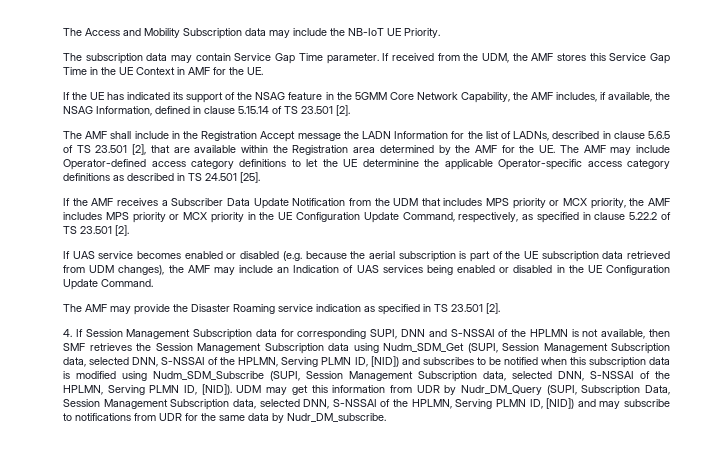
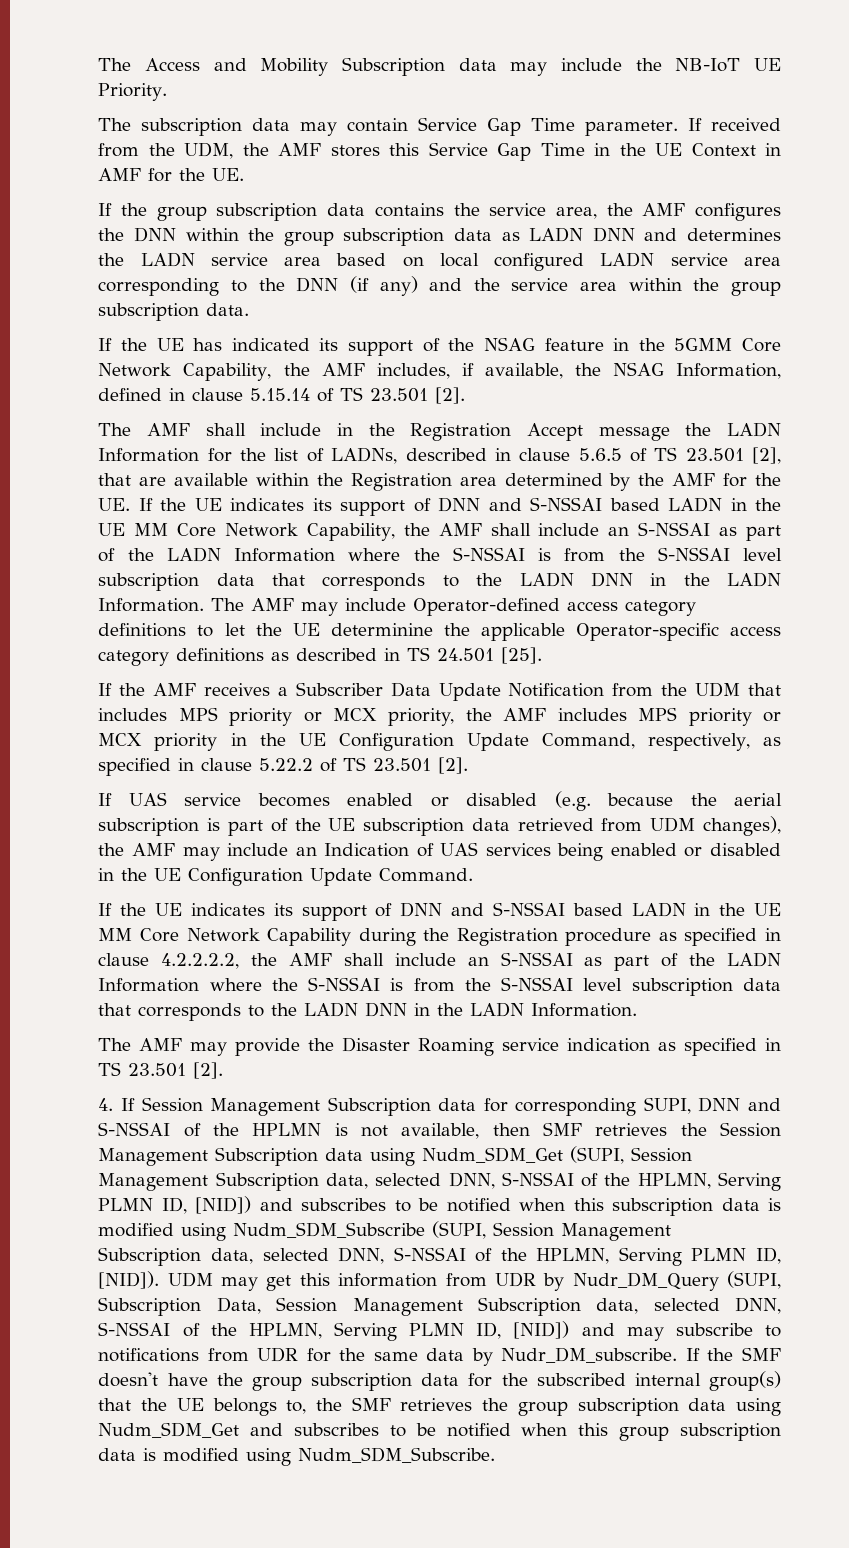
+ If the group subscription data contains the service area, the AMF configures the DNN within the group subscription data as LADN DNN and determines the LADN service area based on local configured LADN service area corresponding to the DNN (if any) and the service area within the group subscription data.
- The AMF shall include in the Registration Accept message the LADN Information for the list of LADNs, described in clause 5.6.5 of TS 23.501 [2], that are available within the Registration area determined by the AMF for the UE. The AMF may include Operator-defined access category definitions to let the UE determinine the applicable Operator-specific access category definitions as described in TS 24.501 [25].
+ The AMF shall include in the Registration Accept message the LADN Information for the list of LADNs, described in clause 5.6.5 of TS 23.501 [2], that are available within the Registration area determined by the AMF for the UE. If the UE indicates its support of DNN and S-NSSAI based LADN in the UE MM Core Network Capability, the AMF shall include an S-NSSAI as part of the LADN Information where the S-NSSAI is from the S-NSSAI level subscription data that corresponds to the LADN DNN in the LADN Information. The AMF may include Operator-defined access category definitions to let the UE determinine the applicable Operator-specific access category definitions as described in TS 24.501 [25].
+ If the UE indicates its support of DNN and S-NSSAI based LADN in the UE MM Core Network Capability during the Registration procedure as specified in clause 4.2.2.2.2, the AMF shall include an S-NSSAI as part of the LADN Information where the S-NSSAI is from the S-NSSAI level subscription data that corresponds to the LADN DNN in the LADN Information.
+ If the SMF doesn't have the group subscription data for the subscribed internal group(s) that the UE belongs to, the SMF retrieves the group subscription data using Nudm_SDM_Get and subscribes to be notified when this group subscription data is modified using Nudm_SDM_Subscribe.

